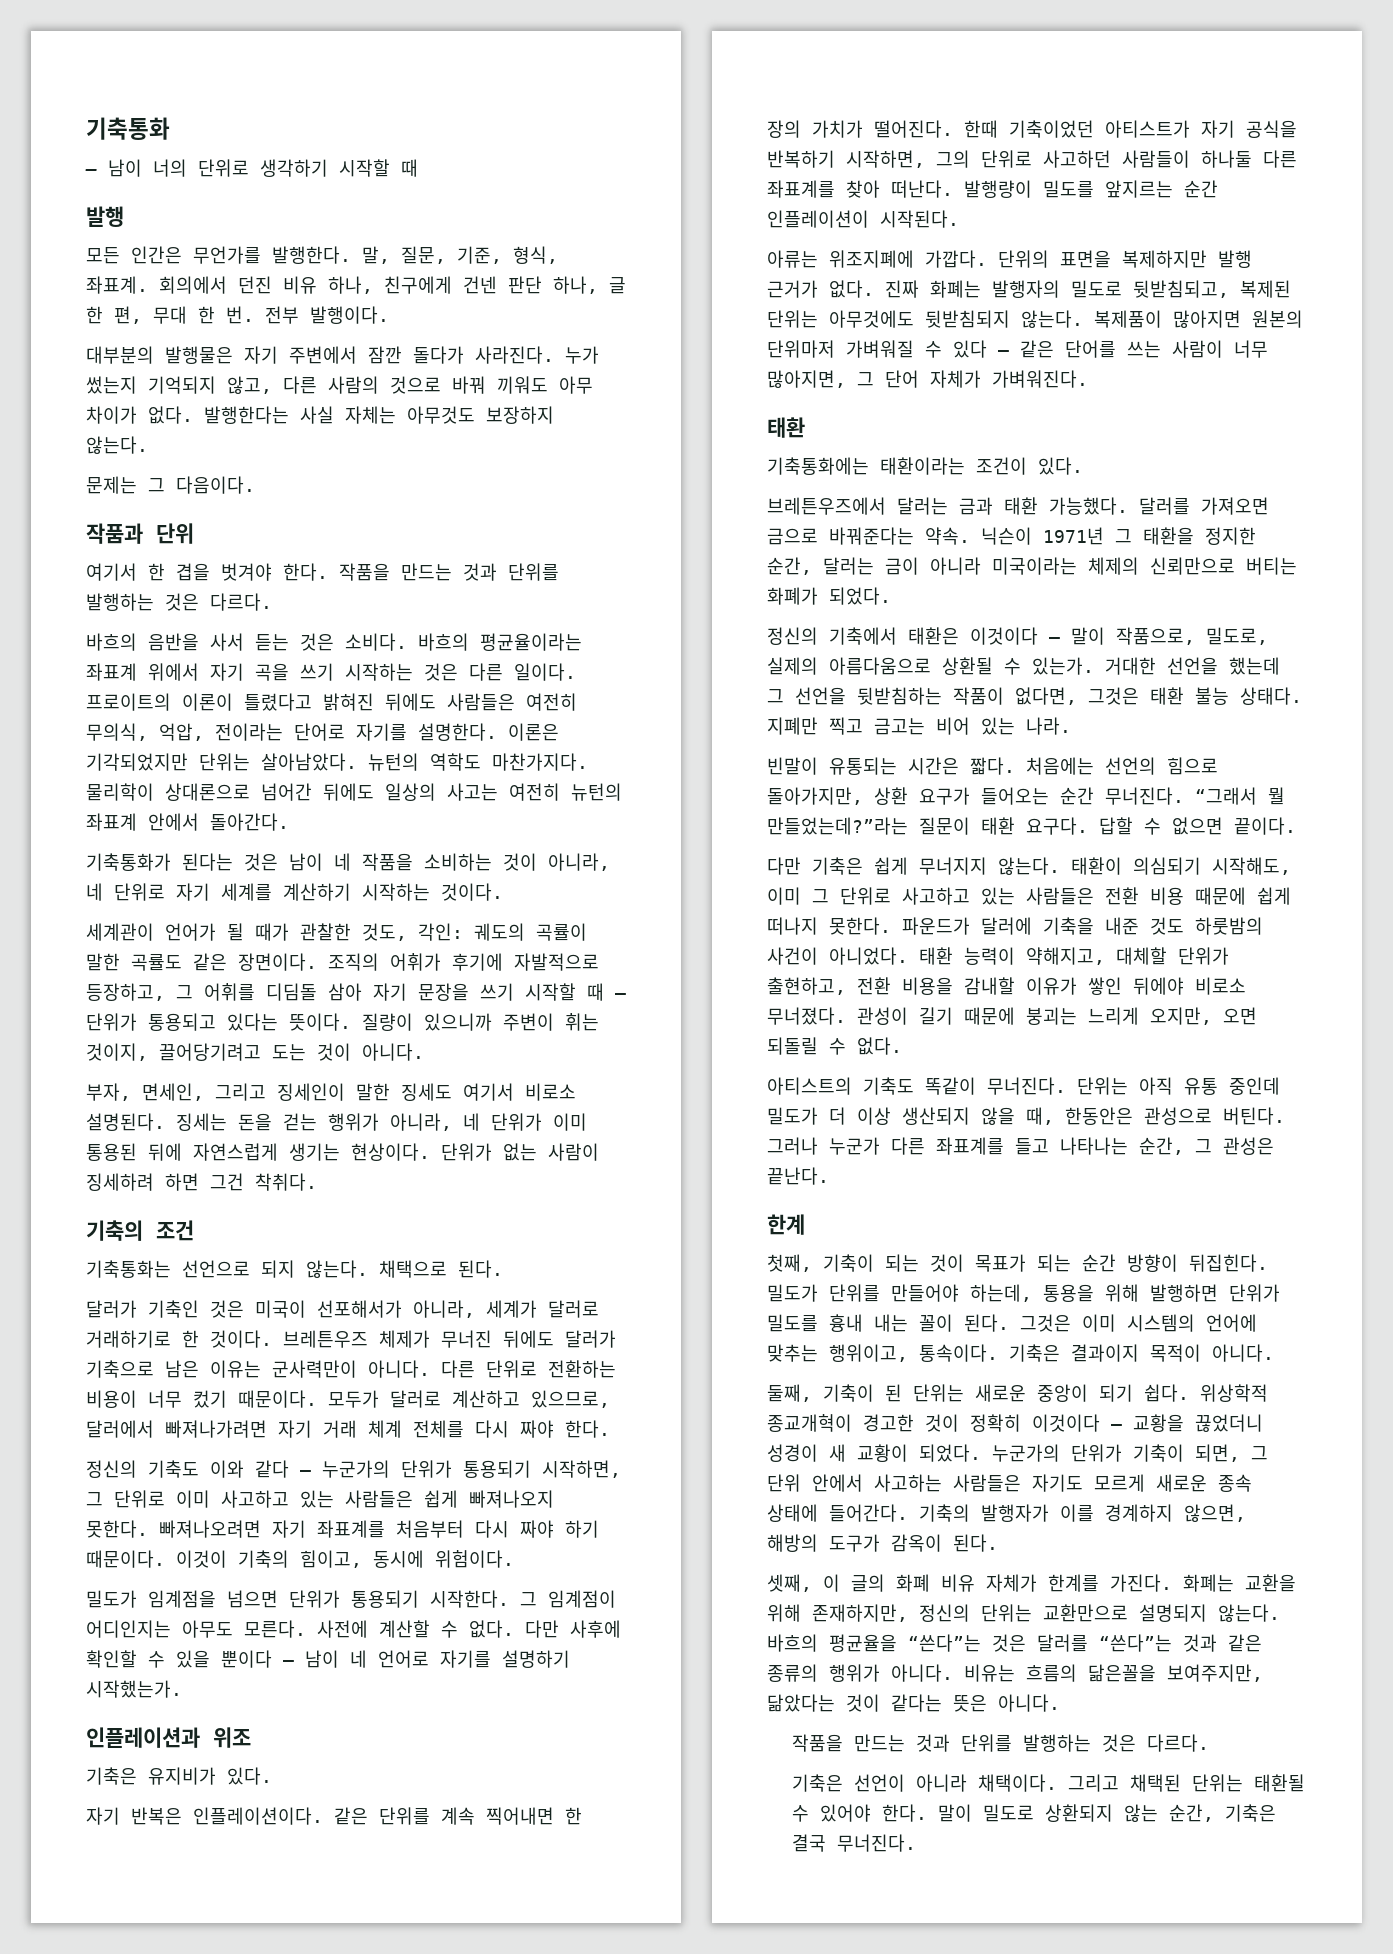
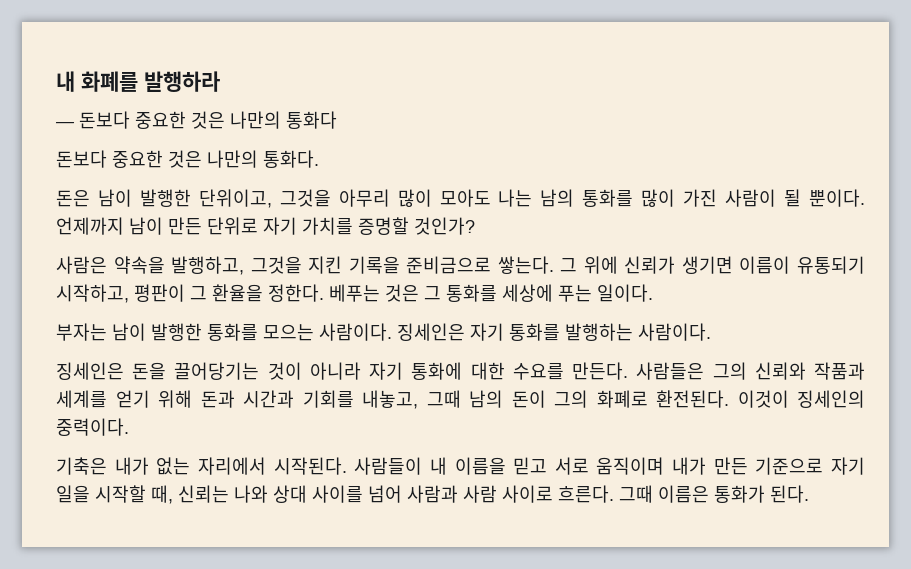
- 기축통화
- — 남이 너의 단위로 생각하기 시작할 때
- 발행
- 모든 인간은 무언가를 발행한다. 말, 질문, 기준, 형식, 좌표계. 회의에서 던진 비유 하나, 친구에게 건넨 판단 하나, 글 한 편, 무대 한 번. 전부 발행이다.
- 대부분의 발행물은 자기 주변에서 잠깐 돌다가 사라진다. 누가 썼는지 기억되지 않고, 다른 사람의 것으로 바꿔 끼워도 아무 차이가 없다. 발행한다는 사실 자체는 아무것도 보장하지 않는다.
- 문제는 그 다음이다.
- 작품과 단위
- 여기서 한 겹을 벗겨야 한다. 작품을 만드는 것과 단위를 발행하는 것은 다르다.
- 바흐의 음반을 사서 듣는 것은 소비다. 바흐의 평균율이라는 좌표계 위에서 자기 곡을 쓰기 시작하는 것은 다른 일이다. 프로이트의 이론이 틀렸다고 밝혀진 뒤에도 사람들은 여전히 무의식, 억압, 전이라는 단어로 자기를 설명한다. 이론은 기각되었지만 단위는 살아남았다. 뉴턴의 역학도 마찬가지다. 물리학이 상대론으로 넘어간 뒤에도 일상의 사고는 여전히 뉴턴의 좌표계 안에서 돌아간다.
- 기축통화가 된다는 것은 남이 네 작품을 소비하는 것이 아니라, 네 단위로 자기 세계를 계산하기 시작하는 것이다.
- 세계관이 언어가 될 때가 관찰한 것도, 각인: 궤도의 곡률이 말한 곡률도 같은 장면이다. 조직의 어휘가 후기에 자발적으로 등장하고, 그 어휘를 디딤돌 삼아 자기 문장을 쓰기 시작할 때 — 단위가 통용되고 있다는 뜻이다. 질량이 있으니까 주변이 휘는 것이지, 끌어당기려고 도는 것이 아니다.
- 부자, 면세인, 그리고 징세인이 말한 징세도 여기서 비로소 설명된다. 징세는 돈을 걷는 행위가 아니라, 네 단위가 이미 통용된 뒤에 자연스럽게 생기는 현상이다. 단위가 없는 사람이 징세하려 하면 그건 착취다.
- 기축의 조건
- 기축통화는 선언으로 되지 않는다. 채택으로 된다.
- 달러가 기축인 것은 미국이 선포해서가 아니라, 세계가 달러로 거래하기로 한 것이다. 브레튼우즈 체제가 무너진 뒤에도 달러가 기축으로 남은 이유는 군사력만이 아니다. 다른 단위로 전환하는 비용이 너무 컸기 때문이다. 모두가 달러로 계산하고 있으므로, 달러에서 빠져나가려면 자기 거래 체계 전체를 다시 짜야 한다.
- 정신의 기축도 이와 같다 — 누군가의 단위가 통용되기 시작하면, 그 단위로 이미 사고하고 있는 사람들은 쉽게 빠져나오지 못한다. 빠져나오려면 자기 좌표계를 처음부터 다시 짜야 하기 때문이다. 이것이 기축의 힘이고, 동시에 위험이다.
- 밀도가 임계점을 넘으면 단위가 통용되기 시작한다. 그 임계점이 어디인지는 아무도 모른다. 사전에 계산할 수 없다. 다만 사후에 확인할 수 있을 뿐이다 — 남이 네 언어로 자기를 설명하기 시작했는가.
- 인플레이션과 위조
- 기축은 유지비가 있다.
- 자기 반복은 인플레이션이다. 같은 단위를 계속 찍어내면 한 장의 가치가 떨어진다. 한때 기축이었던 아티스트가 자기 공식을 반복하기 시작하면, 그의 단위로 사고하던 사람들이 하나둘 다른 좌표계를 찾아 떠난다. 발행량이 밀도를 앞지르는 순간 인플레이션이 시작된다.
- 아류는 위조지폐에 가깝다. 단위의 표면을 복제하지만 발행 근거가 없다. 진짜 화폐는 발행자의 밀도로 뒷받침되고, 복제된 단위는 아무것에도 뒷받침되지 않는다. 복제품이 많아지면 원본의 단위마저 가벼워질 수 있다 — 같은 단어를 쓰는 사람이 너무 많아지면, 그 단어 자체가 가벼워진다.
- 태환
- 기축통화에는 태환이라는 조건이 있다.
- 브레튼우즈에서 달러는 금과 태환 가능했다. 달러를 가져오면 금으로 바꿔준다는 약속. 닉슨이 1971년 그 태환을 정지한 순간, 달러는 금이 아니라 미국이라는 체제의 신뢰만으로 버티는 화폐가 되었다.
- 정신의 기축에서 태환은 이것이다 — 말이 작품으로, 밀도로, 실제의 아름다움으로 상환될 수 있는가. 거대한 선언을 했는데 그 선언을 뒷받침하는 작품이 없다면, 그것은 태환 불능 상태다. 지폐만 찍고 금고는 비어 있는 나라.
- 빈말이 유통되는 시간은 짧다. 처음에는 선언의 힘으로 돌아가지만, 상환 요구가 들어오는 순간 무너진다. “그래서 뭘 만들었는데?”라는 질문이 태환 요구다. 답할 수 없으면 끝이다.
- 다만 기축은 쉽게 무너지지 않는다. 태환이 의심되기 시작해도, 이미 그 단위로 사고하고 있는 사람들은 전환 비용 때문에 쉽게 떠나지 못한다. 파운드가 달러에 기축을 내준 것도 하룻밤의 사건이 아니었다. 태환 능력이 약해지고, 대체할 단위가 출현하고, 전환 비용을 감내할 이유가 쌓인 뒤에야 비로소 무너졌다. 관성이 길기 때문에 붕괴는 느리게 오지만, 오면 되돌릴 수 없다.
- 아티스트의 기축도 똑같이 무너진다. 단위는 아직 유통 중인데 밀도가 더 이상 생산되지 않을 때, 한동안은 관성으로 버틴다. 그러나 누군가 다른 좌표계를 들고 나타나는 순간, 그 관성은 끝난다.
- 한계
- 첫째, 기축이 되는 것이 목표가 되는 순간 방향이 뒤집힌다. 밀도가 단위를 만들어야 하는데, 통용을 위해 발행하면 단위가 밀도를 흉내 내는 꼴이 된다. 그것은 이미 시스템의 언어에 맞추는 행위이고, 통속이다. 기축은 결과이지 목적이 아니다.
- 둘째, 기축이 된 단위는 새로운 중앙이 되기 쉽다. 위상학적 종교개혁이 경고한 것이 정확히 이것이다 — 교황을 끊었더니 성경이 새 교황이 되었다. 누군가의 단위가 기축이 되면, 그 단위 안에서 사고하는 사람들은 자기도 모르게 새로운 종속 상태에 들어간다. 기축의 발행자가 이를 경계하지 않으면, 해방의 도구가 감옥이 된다.
- 셋째, 이 글의 화폐 비유 자체가 한계를 가진다. 화폐는 교환을 위해 존재하지만, 정신의 단위는 교환만으로 설명되지 않는다. 바흐의 평균율을 “쓴다”는 것은 달러를 “쓴다”는 것과 같은 종류의 행위가 아니다. 비유는 흐름의 닮은꼴을 보여주지만, 닮았다는 것이 같다는 뜻은 아니다.
- 작품을 만드는 것과 단위를 발행하는 것은 다르다.
- 기축은 선언이 아니라 채택이다. 그리고 채택된 단위는 태환될 수 있어야 한다. 말이 밀도로 상환되지 않는 순간, 기축은 결국 무너진다.
+ 내 화폐를 발행하라
+ — 돈보다 중요한 것은 나만의 통화다
+ 돈보다 중요한 것은 나만의 통화다.
+ 돈은 남이 발행한 단위이고, 그것을 아무리 많이 모아도 나는 남의 통화를 많이 가진 사람이 될 뿐이다. 언제까지 남이 만든 단위로 자기 가치를 증명할 것인가?
+ 사람은 약속을 발행하고, 그것을 지킨 기록을 준비금으로 쌓는다. 그 위에 신뢰가 생기면 이름이 유통되기 시작하고, 평판이 그 환율을 정한다. 베푸는 것은 그 통화를 세상에 푸는 일이다.
+ 부자는 남이 발행한 통화를 모으는 사람이다. 징세인은 자기 통화를 발행하는 사람이다.
+ 징세인은 돈을 끌어당기는 것이 아니라 자기 통화에 대한 수요를 만든다. 사람들은 그의 신뢰와 작품과 세계를 얻기 위해 돈과 시간과 기회를 내놓고, 그때 남의 돈이 그의 화폐로 환전된다. 이것이 징세인의 중력이다.
+ 기축은 내가 없는 자리에서 시작된다. 사람들이 내 이름을 믿고 서로 움직이며 내가 만든 기준으로 자기 일을 시작할 때, 신뢰는 나와 상대 사이를 넘어 사람과 사람 사이로 흐른다. 그때 이름은 통화가 된다.

